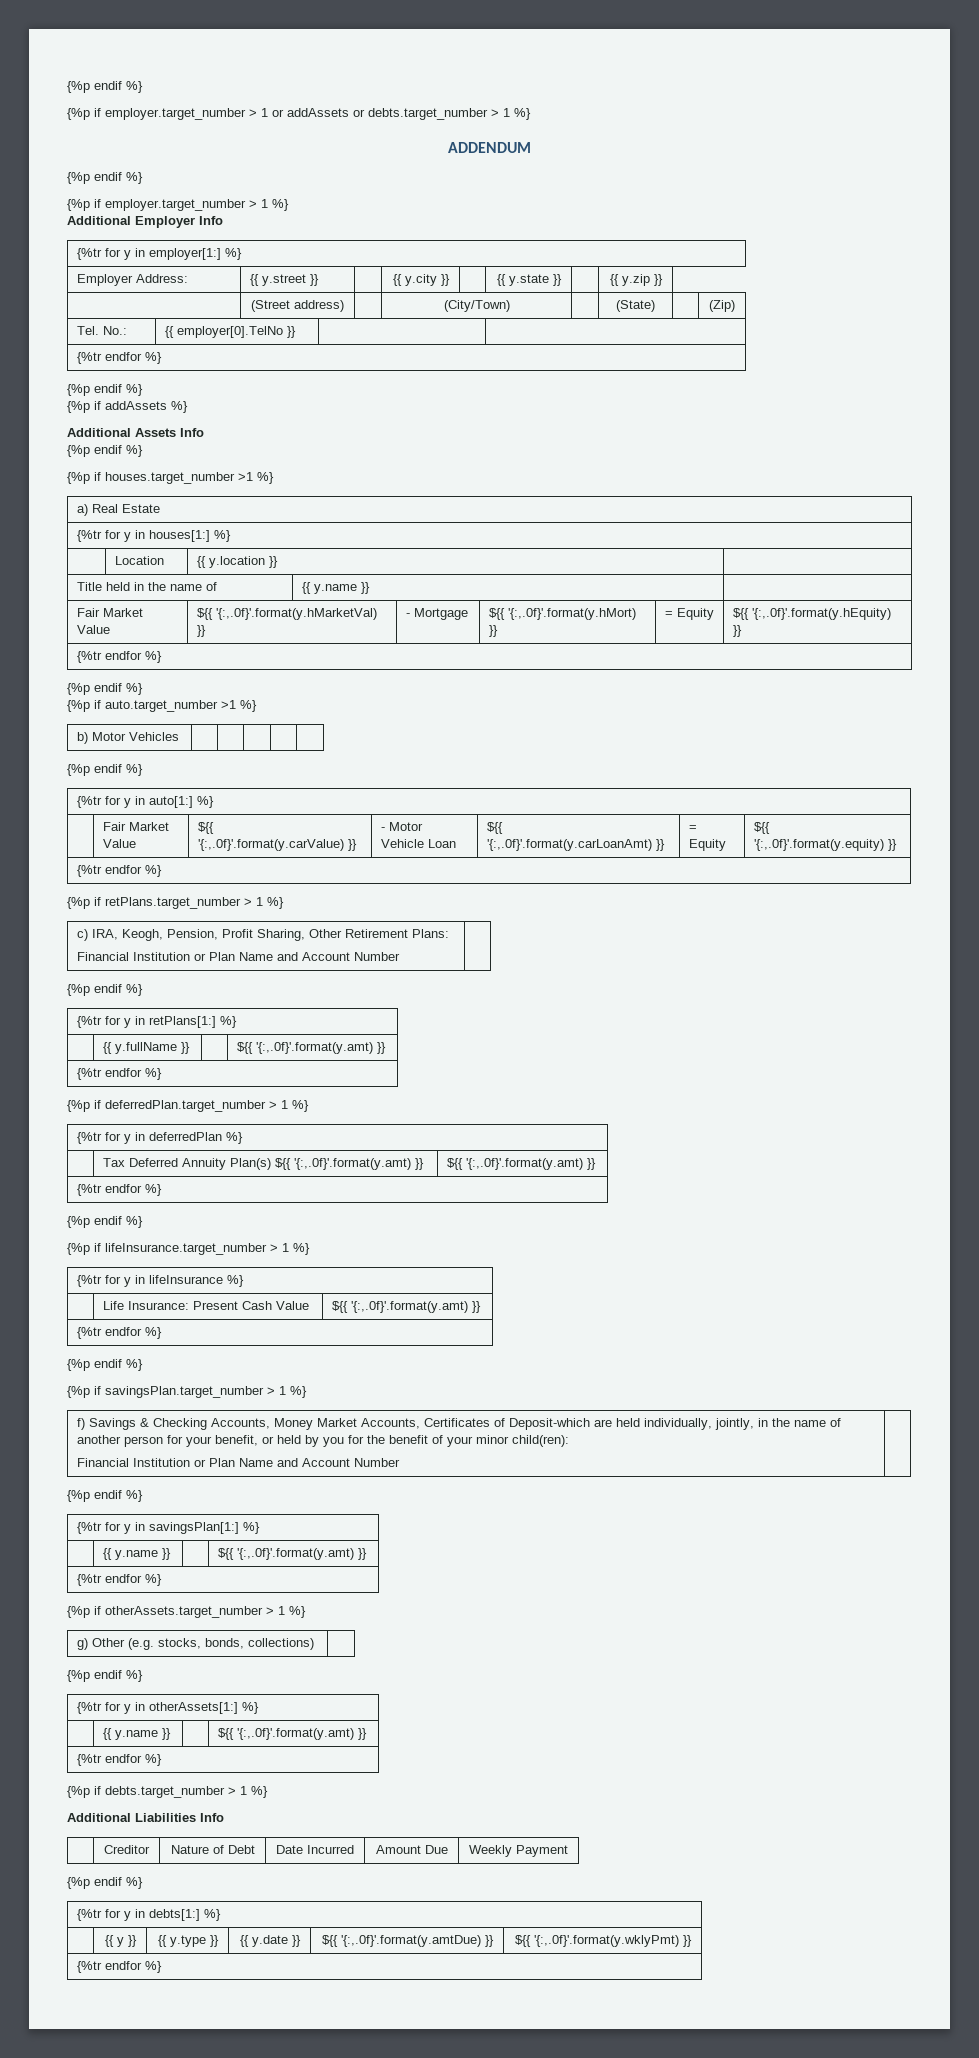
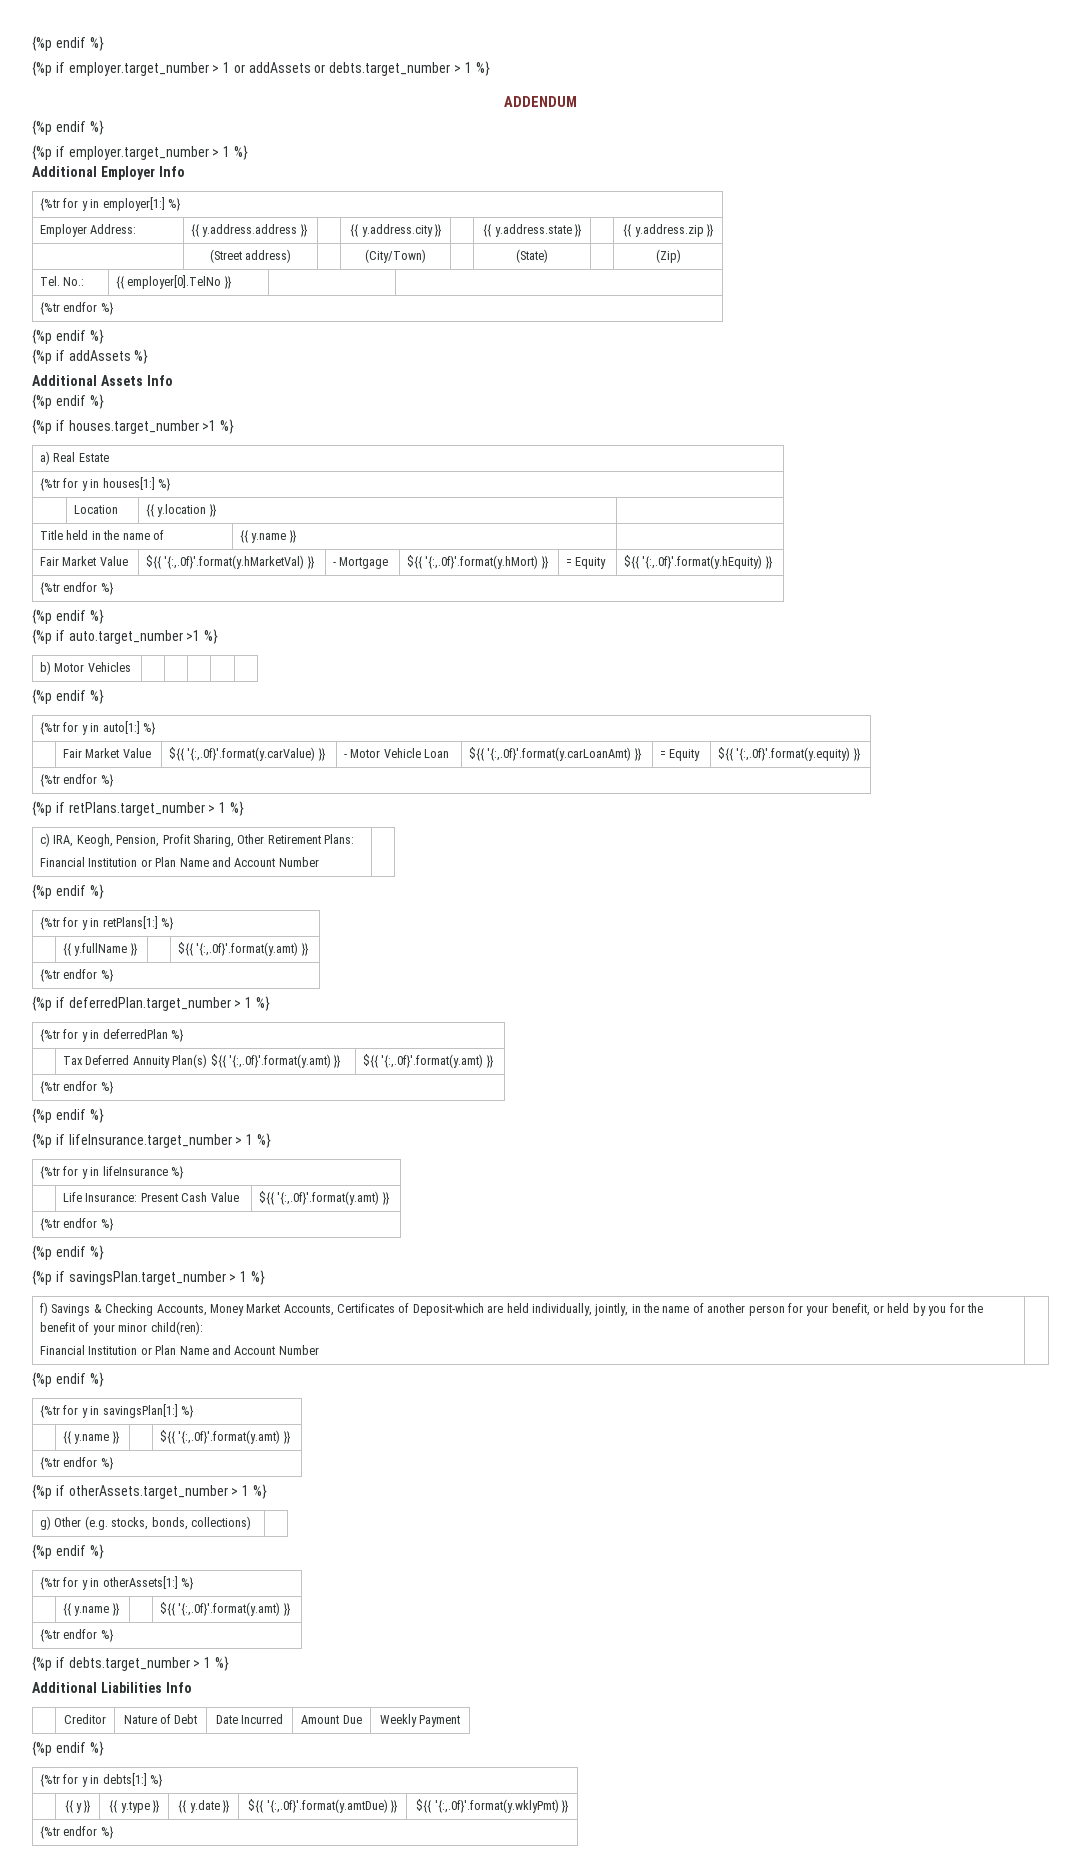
- Employer Address: | {{ y.street }} | | {{ y.city }} | | {{ y.state }} | | {{ y.zip }}
+ Employer Address: | {{ y.address.address }} | | {{ y.address.city }} | | {{ y.address.state }} | | {{ y.address.zip }}

